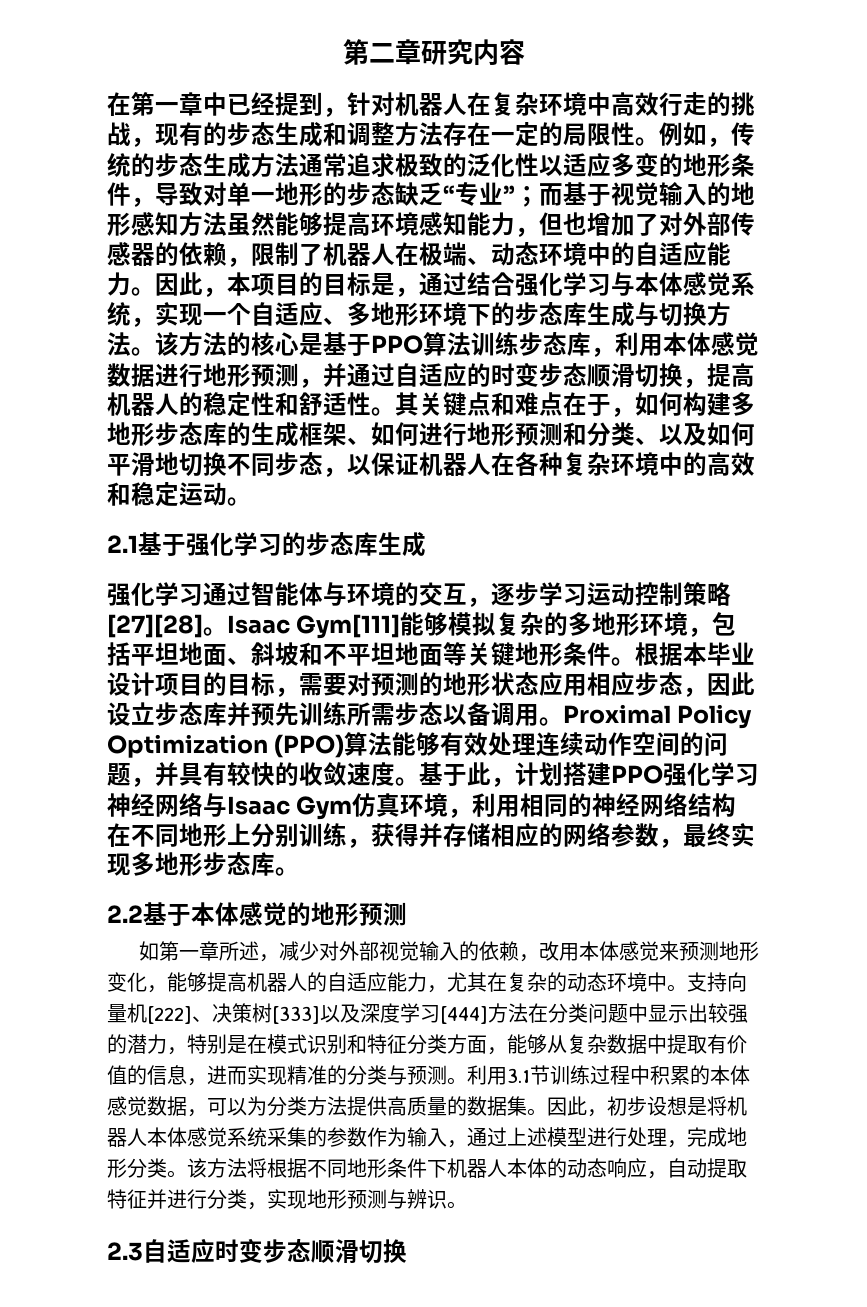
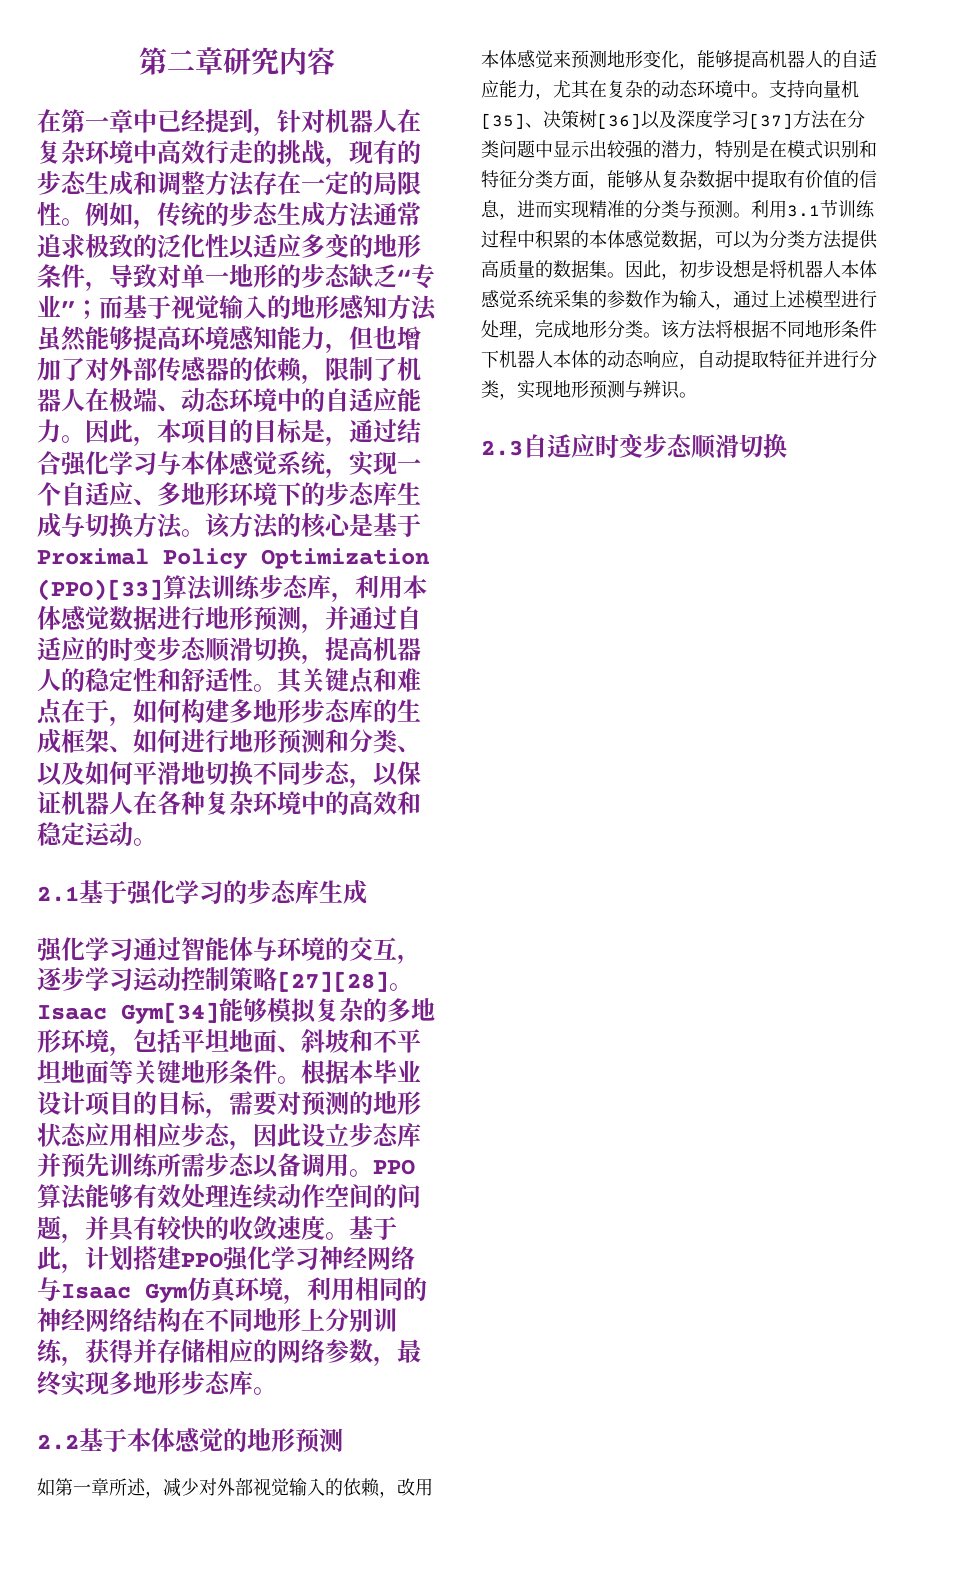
- 该方法的核心是基于PPO算法训练步态库，利用本体感觉数据进行地形预测，并通过自适应的时变步态顺滑切换，提高机器人的稳定性和舒适性。
+ 该方法的核心是基于Proximal Policy Optimization (PPO)[33]算法训练步态库，利用本体感觉数据进行地形预测，并通过自适应的时变步态顺滑切换，提高机器人的稳定性和舒适性。
- Isaac Gym[111]能够模拟复杂的多地形环境，包括平坦地面、斜坡和不平坦地面等关键地形条件。
+ Isaac Gym[34]能够模拟复杂的多地形环境，包括平坦地面、斜坡和不平坦地面等关键地形条件。
- Proximal Policy Optimization (PPO)算法能够有效处理连续动作空间的问题，并具有较快的收敛速度。
+ PPO算法能够有效处理连续动作空间的问题，并具有较快的收敛速度。
- 支持向量机[222]、决策树[333]以及深度学习[444]方法在分类问题中显示出较强的潜力，特别是在模式识别和特征分类方面，能够从复杂数据中提取有价值的信息，进而实现精准的分类与预测。
+ 支持向量机[35]、决策树[36]以及深度学习[37]方法在分类问题中显示出较强的潜力，特别是在模式识别和特征分类方面，能够从复杂数据中提取有价值的信息，进而实现精准的分类与预测。

